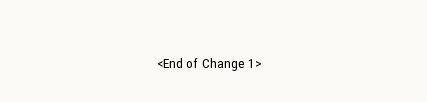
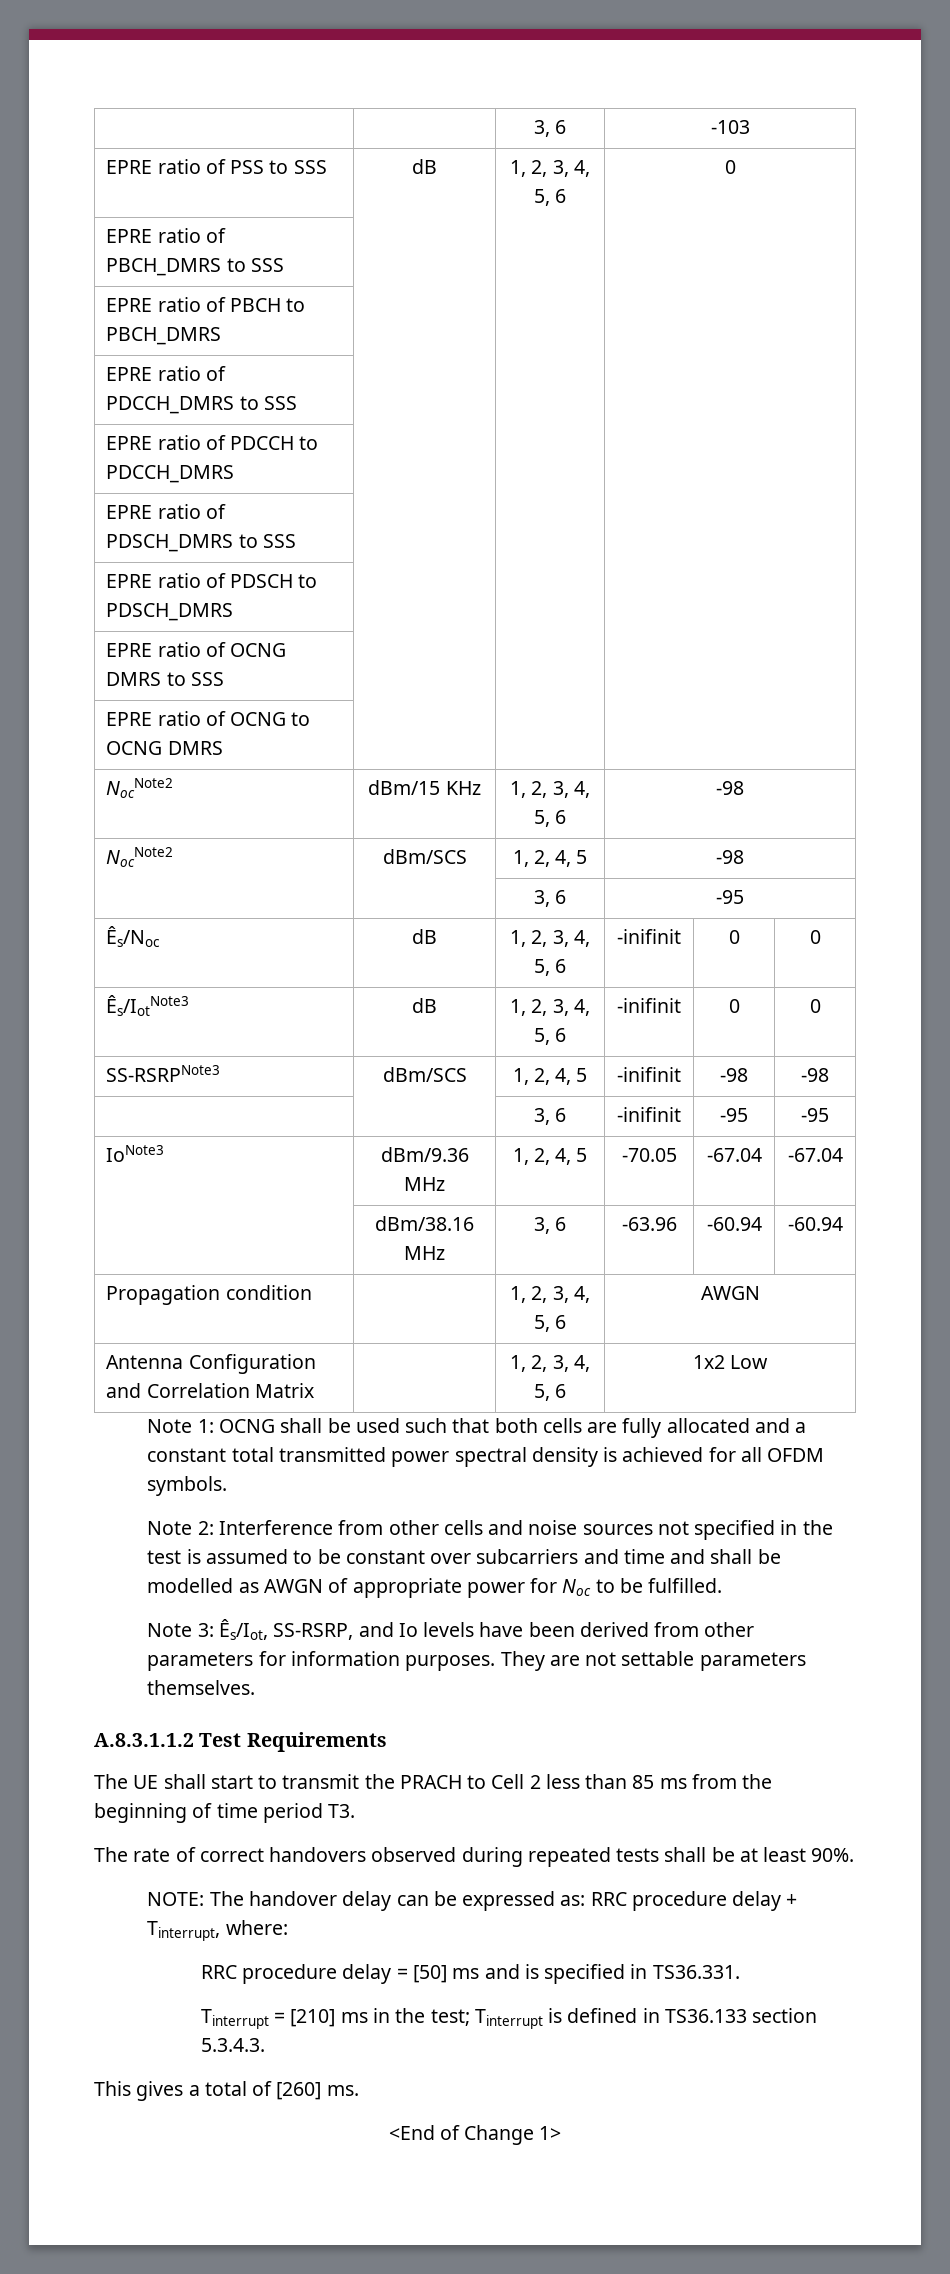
+ | | 3, 6 | -103
+ EPRE ratio of PSS to SSS | dB | 1, 2, 3, 4, 5, 6 | 0
+ EPRE ratio of PBCH_DMRS to SSS | | |
+ EPRE ratio of PBCH to PBCH_DMRS | | |
+ EPRE ratio of PDCCH_DMRS to SSS | | |
+ EPRE ratio of PDCCH to PDCCH_DMRS | | |
+ EPRE ratio of PDSCH_DMRS to SSS | | |
+ EPRE ratio of PDSCH to PDSCH_DMRS | | |
+ EPRE ratio of OCNG DMRS to SSS | | |
+ EPRE ratio of OCNG to OCNG DMRS | | |
+ NocNote2 | dBm/15 KHz | 1, 2, 3, 4, 5, 6 | -98
+ NocNote2 | dBm/SCS | 1, 2, 4, 5 | -98
+ | | 3, 6 | -95
+ Ês/Noc | dB | 1, 2, 3, 4, 5, 6 | -inifinit | 0 | 0
+ Ês/IotNote3 | dB | 1, 2, 3, 4, 5, 6 | -inifinit | 0 | 0
+ SS-RSRPNote3 | dBm/SCS | 1, 2, 4, 5 | -inifinit | -98 | -98
+ | | 3, 6 | -inifinit | -95 | -95
+ IoNote3 | dBm/9.36 MHz | 1, 2, 4, 5 | -70.05 | -67.04 | -67.04
+ | dBm/38.16 MHz | 3, 6 | -63.96 | -60.94 | -60.94
+ Propagation condition | | 1, 2, 3, 4, 5, 6 | AWGN
+ Antenna Configuration and Correlation Matrix | | 1, 2, 3, 4, 5, 6 | 1x2 Low
+ Note 1: OCNG shall be used such that both cells are fully allocated and a constant total transmitted power spectral density is achieved for all OFDM symbols.
+ Note 2: Interference from other cells and noise sources not specified in the test is assumed to be constant over subcarriers and time and shall be modelled as AWGN of appropriate power for Noc to be fulfilled.
+ Note 3: Ês/Iot, SS-RSRP, and Io levels have been derived from other parameters for information purposes. They are not settable parameters themselves.
+ A.8.3.1.1.2 Test Requirements
+ The UE shall start to transmit the PRACH to Cell 2 less than 85 ms from the beginning of time period T3.
+ The rate of correct handovers observed during repeated tests shall be at least 90%.
+ NOTE: The handover delay can be expressed as: RRC procedure delay + Tinterrupt, where:
+ RRC procedure delay = [50] ms and is specified in TS36.331.
+ Tinterrupt = [210] ms in the test; Tinterrupt is defined in TS36.133 section 5.3.4.3.
+ This gives a total of [260] ms.

